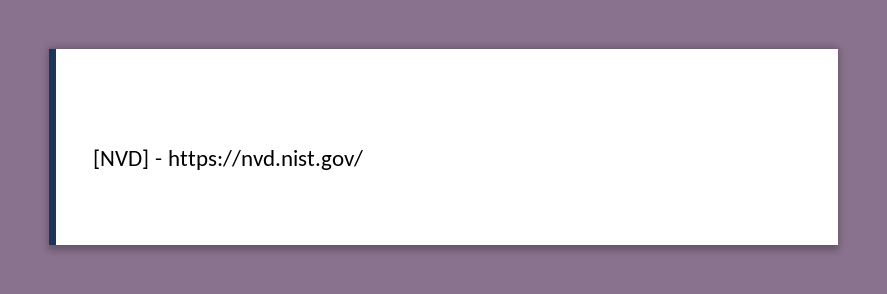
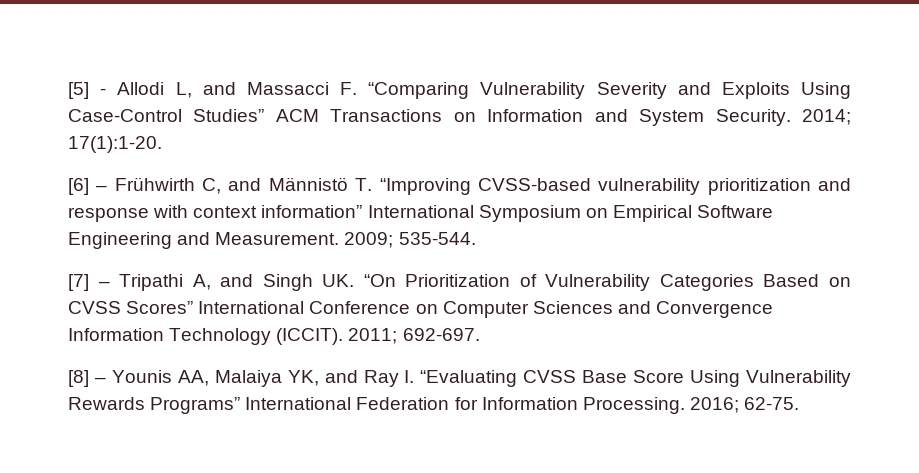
- [NVD] - https://nvd.nist.gov/
+ [5] - Allodi L, and Massacci F. “Comparing Vulnerability Severity and Exploits Using Case-Control Studies” ACM Transactions on Information and System Security. 2014; 17(1):1-20.
+ [6] – Frühwirth C, and Männistö T. “Improving CVSS-based vulnerability prioritization and response with context information” International Symposium on Empirical Software Engineering and Measurement. 2009; 535-544.
+ [7] – Tripathi A, and Singh UK. “On Prioritization of Vulnerability Categories Based on CVSS Scores” International Conference on Computer Sciences and Convergence Information Technology (ICCIT). 2011; 692-697.
+ [8] – Younis AA, Malaiya YK, and Ray I. “Evaluating CVSS Base Score Using Vulnerability Rewards Programs” International Federation for Information Processing. 2016; 62-75.

